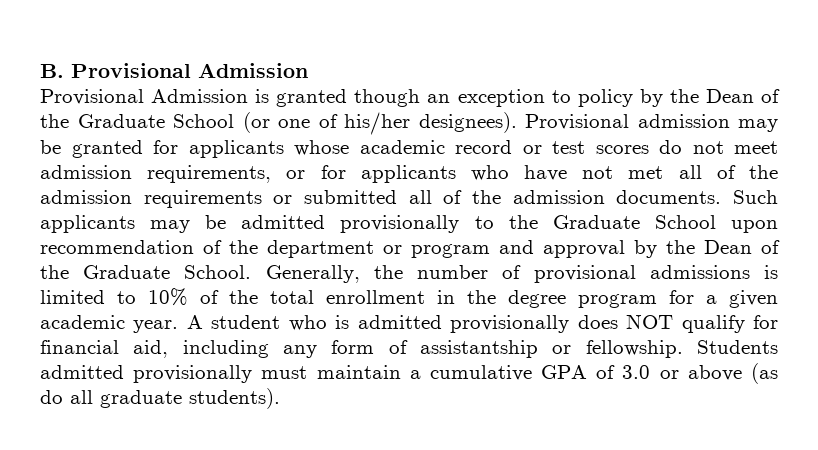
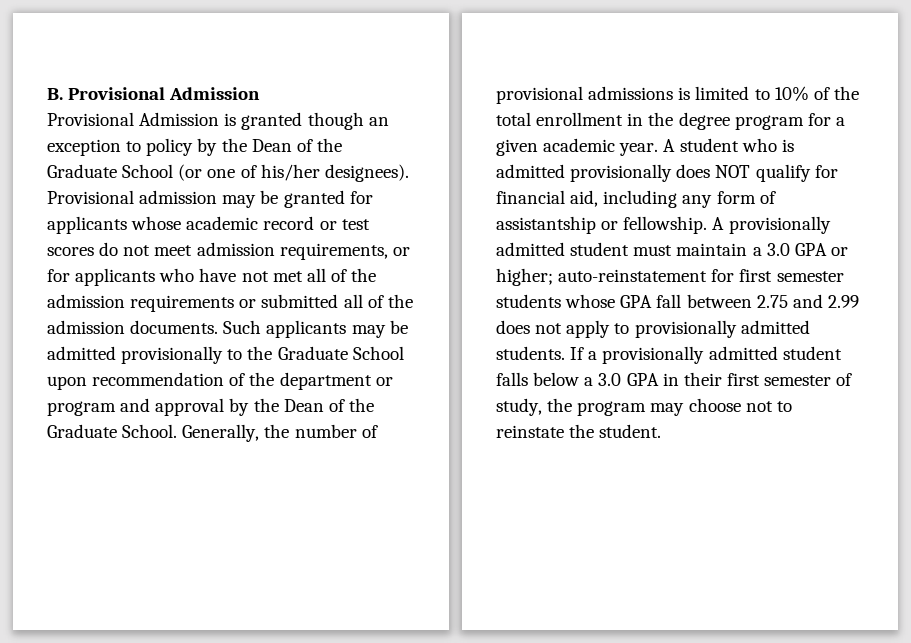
- Students admitted provisionally must maintain a cumulative GPA of 3.0 or above (as do all graduate students).
+ A provisionally admitted student must maintain a 3.0 GPA or higher; auto-reinstatement for first semester students whose GPA fall between 2.75 and 2.99 does not apply to provisionally admitted students. If a provisionally admitted student falls below a 3.0 GPA in their first semester of study, the program may choose not to reinstate the student.

